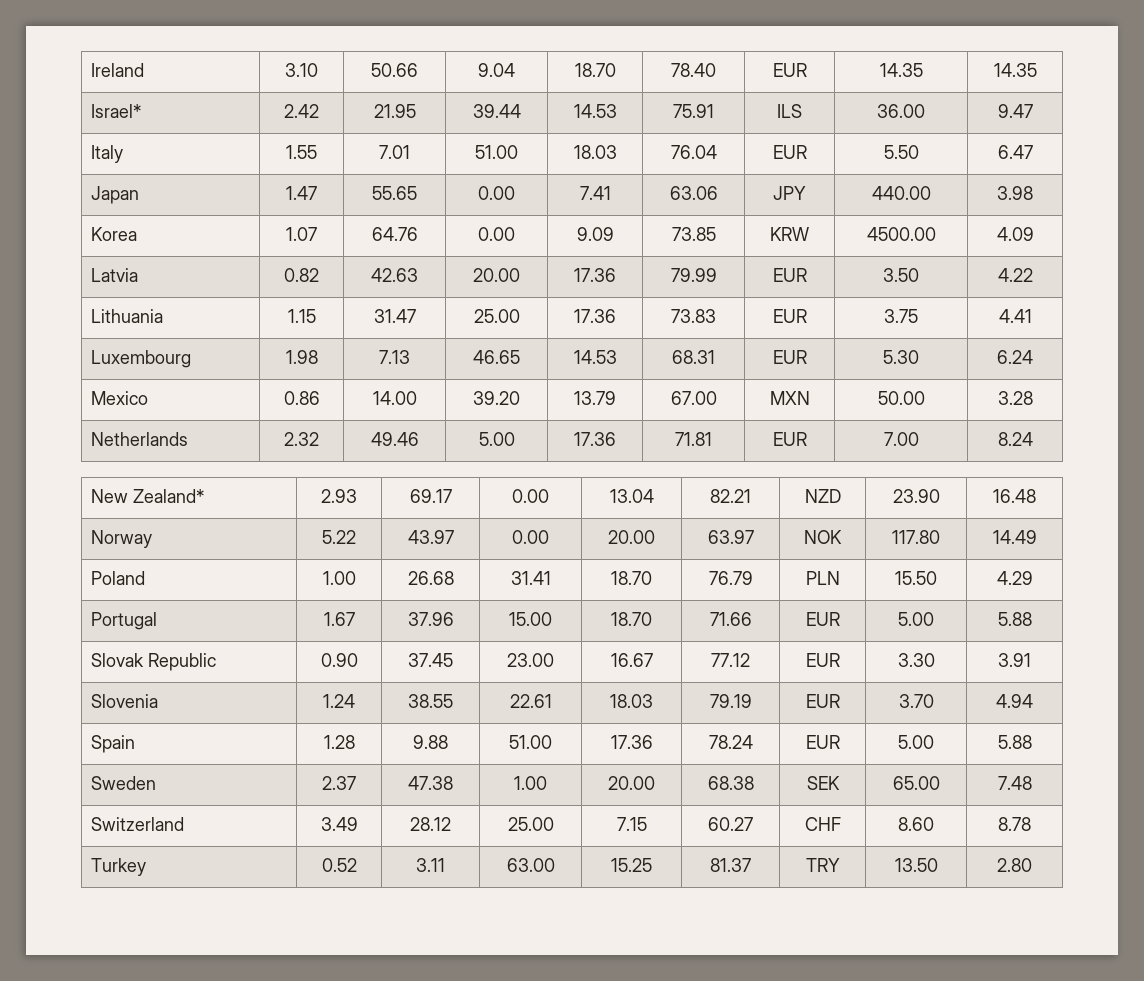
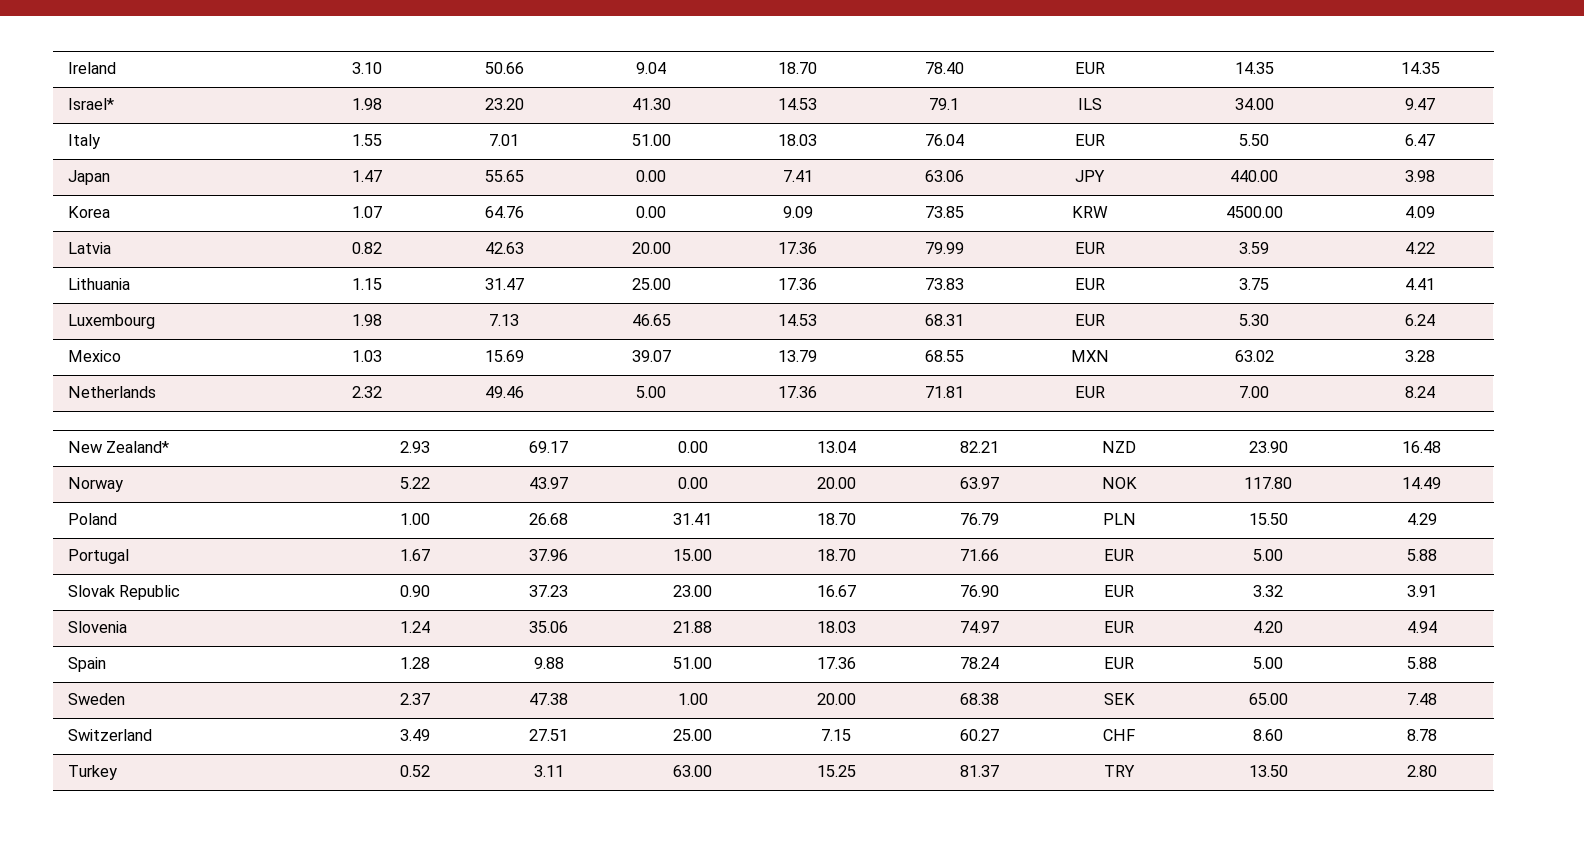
- Israel* | 2.42 | 21.95 | 39.44 | 14.53 | 75.91 | ILS | 36.00 | 9.47
+ Israel* | 1.98 | 23.20 | 41.30 | 14.53 | 79.1 | ILS | 34.00 | 9.47
- Latvia | 0.82 | 42.63 | 20.00 | 17.36 | 79.99 | EUR | 3.50 | 4.22
+ Latvia | 0.82 | 42.63 | 20.00 | 17.36 | 79.99 | EUR | 3.59 | 4.22
- Mexico | 0.86 | 14.00 | 39.20 | 13.79 | 67.00 | MXN | 50.00 | 3.28
+ Mexico | 1.03 | 15.69 | 39.07 | 13.79 | 68.55 | MXN | 63.02 | 3.28
- Slovak Republic | 0.90 | 37.45 | 23.00 | 16.67 | 77.12 | EUR | 3.30 | 3.91
+ Slovak Republic | 0.90 | 37.23 | 23.00 | 16.67 | 76.90 | EUR | 3.32 | 3.91
- Slovenia | 1.24 | 38.55 | 22.61 | 18.03 | 79.19 | EUR | 3.70 | 4.94
+ Slovenia | 1.24 | 35.06 | 21.88 | 18.03 | 74.97 | EUR | 4.20 | 4.94
- Switzerland | 3.49 | 28.12 | 25.00 | 7.15 | 60.27 | CHF | 8.60 | 8.78
+ Switzerland | 3.49 | 27.51 | 25.00 | 7.15 | 60.27 | CHF | 8.60 | 8.78

